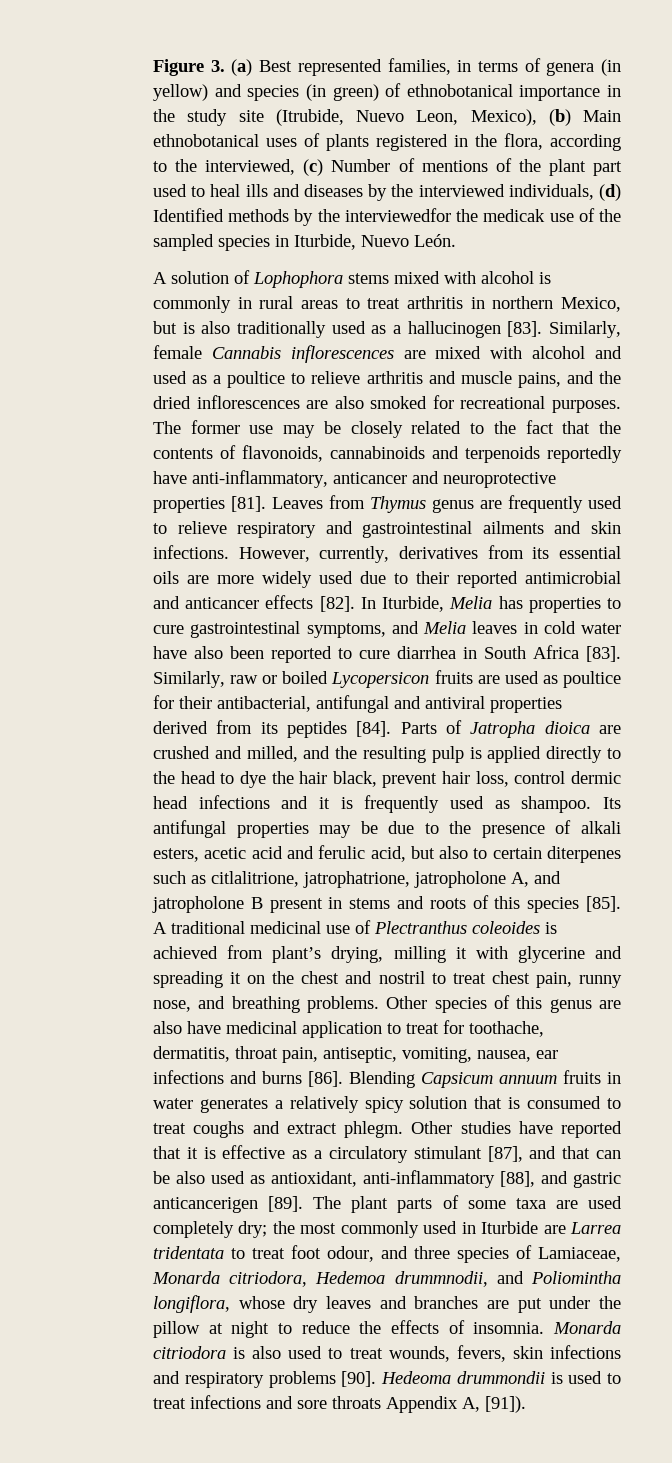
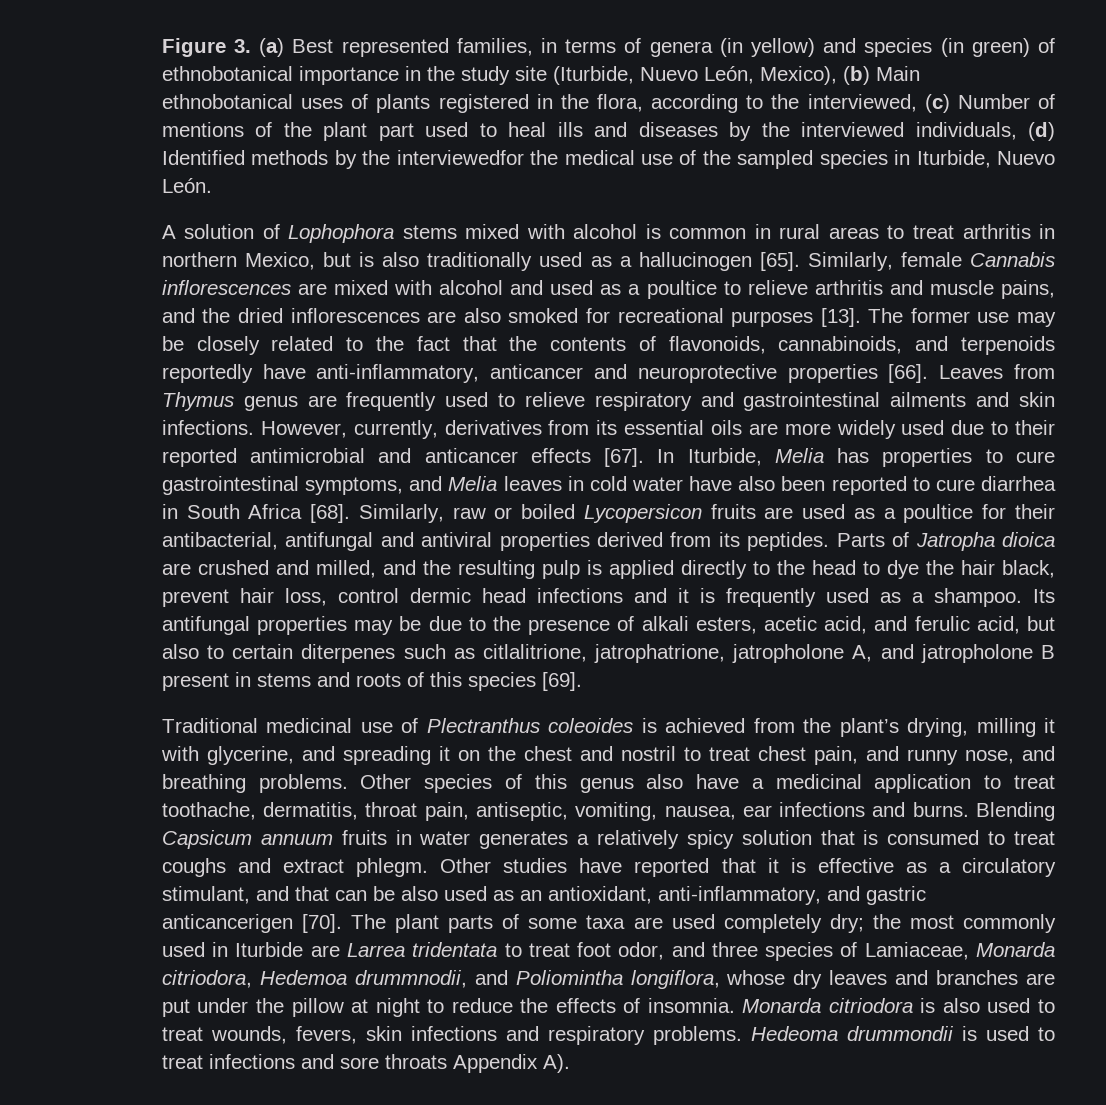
- Figure 3. (a) Best represented families, in terms of genera (in yellow) and species (in green) of ethnobotanical importance in the study site (Itrubide, Nuevo Leon, Mexico), (b) Main ethnobotanical uses of plants registered in the flora, according to the interviewed, (c) Number of mentions of the plant part used to heal ills and diseases by the interviewed individuals, (d) Identified methods by the interviewedfor the medicak use of the sampled species in Iturbide, Nuevo León.
+ Figure 3. (a) Best represented families, in terms of genera (in yellow) and species (in green) of ethnobotanical importance in the study site (Iturbide, Nuevo León, Mexico), (b) Main ethnobotanical uses of plants registered in the flora, according to the interviewed, (c) Number of mentions of the plant part used to heal ills and diseases by the interviewed individuals, (d) Identified methods by the interviewedfor the medical use of the sampled species in Iturbide, Nuevo León.
- A solution of Lophophora stems mixed with alcohol is commonly in rural areas to treat arthritis in northern Mexico, but is also traditionally used as a hallucinogen [83].
+ A solution of Lophophora stems mixed with alcohol is common in rural areas to treat arthritis in northern Mexico, but is also traditionally used as a hallucinogen [65].
- Similarly, female Cannabis inflorescences are mixed with alcohol and used as a poultice to relieve arthritis and muscle pains, and the dried inflorescences are also smoked for recreational purposes.
+ Similarly, female Cannabis inflorescences are mixed with alcohol and used as a poultice to relieve arthritis and muscle pains, and the dried inflorescences are also smoked for recreational purposes [13].
- The former use may be closely related to the fact that the contents of flavonoids, cannabinoids and terpenoids reportedly have anti-inflammatory, anticancer and neuroprotective properties [81].
+ The former use may be closely related to the fact that the contents of flavonoids, cannabinoids, and terpenoids reportedly have anti-inflammatory, anticancer and neuroprotective properties [66].
- However, currently, derivatives from its essential oils are more widely used due to their reported antimicrobial and anticancer effects [82].
+ However, currently, derivatives from its essential oils are more widely used due to their reported antimicrobial and anticancer effects [67].
- In Iturbide, Melia has properties to cure gastrointestinal symptoms, and Melia leaves in cold water have also been reported to cure diarrhea in South Africa [83].
+ In Iturbide, Melia has properties to cure gastrointestinal symptoms, and Melia leaves in cold water have also been reported to cure diarrhea in South Africa [68].
- Similarly, raw or boiled Lycopersicon fruits are used as poultice for their antibacterial, antifungal and antiviral properties derived from its peptides [84].
+ Similarly, raw or boiled Lycopersicon fruits are used as a poultice for their antibacterial, antifungal and antiviral properties derived from its peptides.
- Parts of Jatropha dioica are crushed and milled, and the resulting pulp is applied directly to the head to dye the hair black, prevent hair loss, control dermic head infections and it is frequently used as shampoo.
+ Parts of Jatropha dioica are crushed and milled, and the resulting pulp is applied directly to the head to dye the hair black, prevent hair loss, control dermic head infections and it is frequently used as a shampoo.
- Its antifungal properties may be due to the presence of alkali esters, acetic acid and ferulic acid, but also to certain diterpenes such as citlalitrione, jatrophatrione, jatropholone A, and jatropholone B present in stems and roots of this species [85]. A traditional medicinal use of Plectranthus coleoides is achieved from plant’s drying, milling it with glycerine and spreading it on the chest and nostril to treat chest pain, runny nose, and breathing problems.
+ Its antifungal properties may be due to the presence of alkali esters, acetic acid, and ferulic acid, but also to certain diterpenes such as citlalitrione, jatrophatrione, jatropholone A, and jatropholone B present in stems and roots of this species [69].
+ Traditional medicinal use of Plectranthus coleoides is achieved from the plant’s drying, milling it with glycerine, and spreading it on the chest and nostril to treat chest pain, and runny nose, and breathing problems.
- Other species of this genus are also have medicinal application to treat for toothache, dermatitis, throat pain, antiseptic, vomiting, nausea, ear infections and burns [86].
+ Other species of this genus also have a medicinal application to treat toothache, dermatitis, throat pain, antiseptic, vomiting, nausea, ear infections and burns.
- Other studies have reported that it is effective as a circulatory stimulant [87], and that can be also used as antioxidant, anti-inflammatory [88], and gastric anticancerigen [89].
+ Other studies have reported that it is effective as a circulatory stimulant, and that can be also used as an antioxidant, anti-inflammatory, and gastric anticancerigen [70].
- The plant parts of some taxa are used completely dry; the most commonly used in Iturbide are Larrea tridentata to treat foot odour, and three species of Lamiaceae, Monarda citriodora, Hedemoa drummnodii, and Poliomintha longiflora, whose dry leaves and branches are put under the pillow at night to reduce the effects of insomnia.
+ The plant parts of some taxa are used completely dry; the most commonly used in Iturbide are Larrea tridentata to treat foot odor, and three species of Lamiaceae, Monarda citriodora, Hedemoa drummnodii, and Poliomintha longiflora, whose dry leaves and branches are put under the pillow at night to reduce the effects of insomnia.
- Monarda citriodora is also used to treat wounds, fevers, skin infections and respiratory problems [90].
+ Monarda citriodora is also used to treat wounds, fevers, skin infections and respiratory problems.
- Hedeoma drummondii is used to treat infections and sore throats Appendix A, [91]).
+ Hedeoma drummondii is used to treat infections and sore throats Appendix A).

